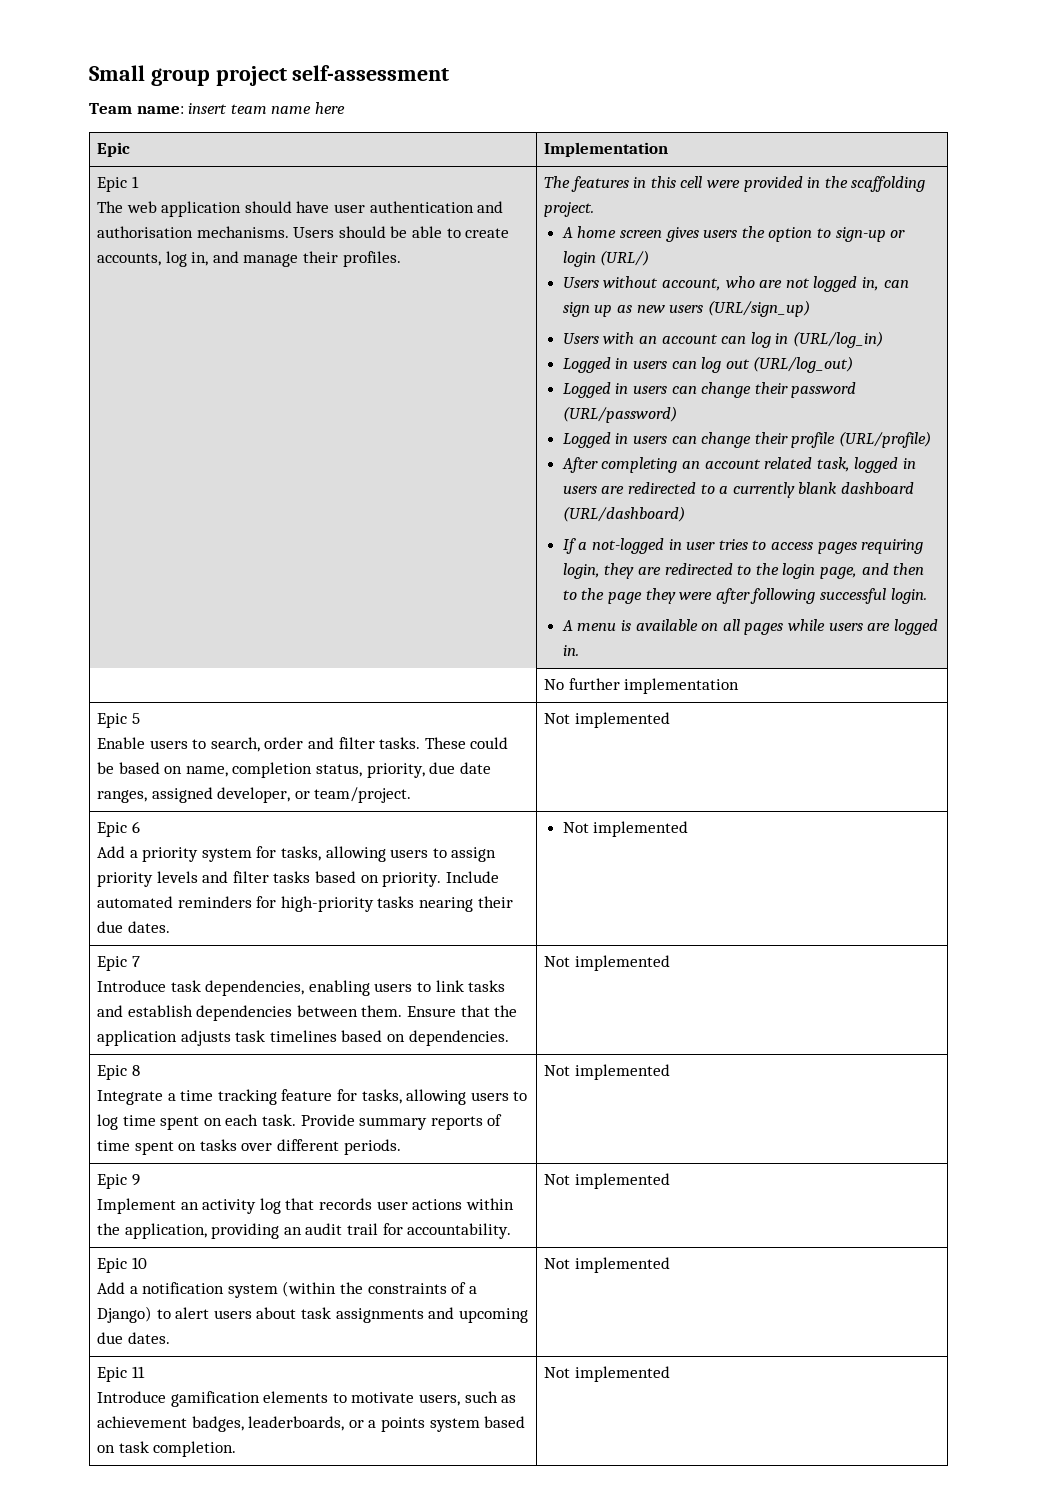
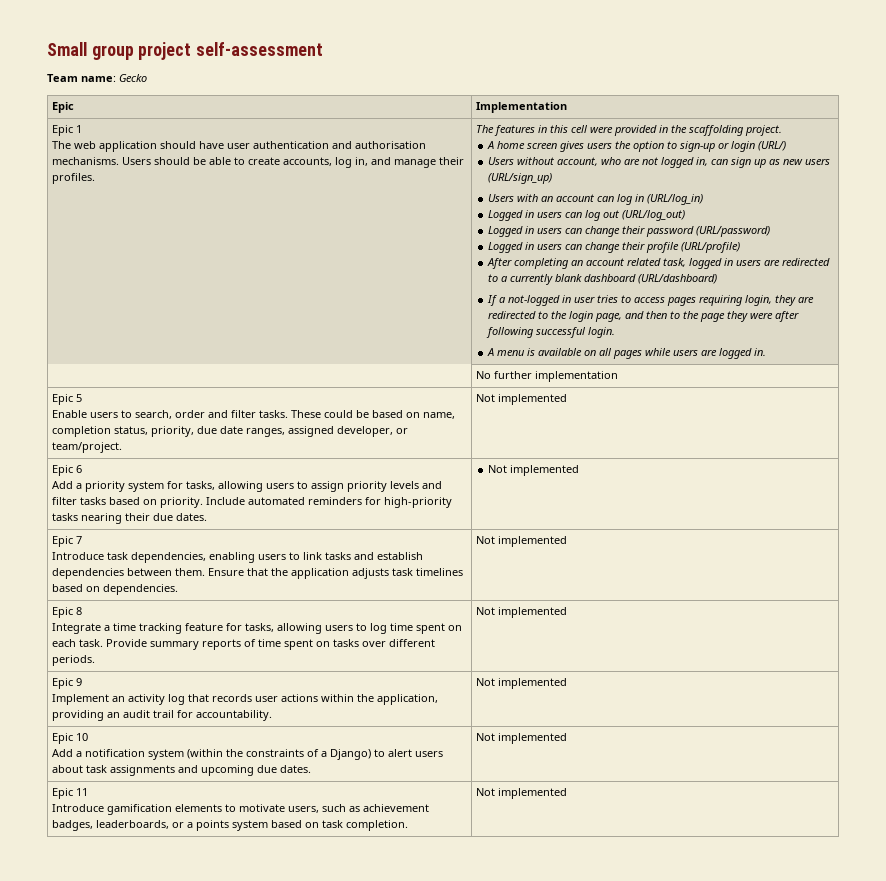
- Team name: insert team name here
+ Team name: Gecko

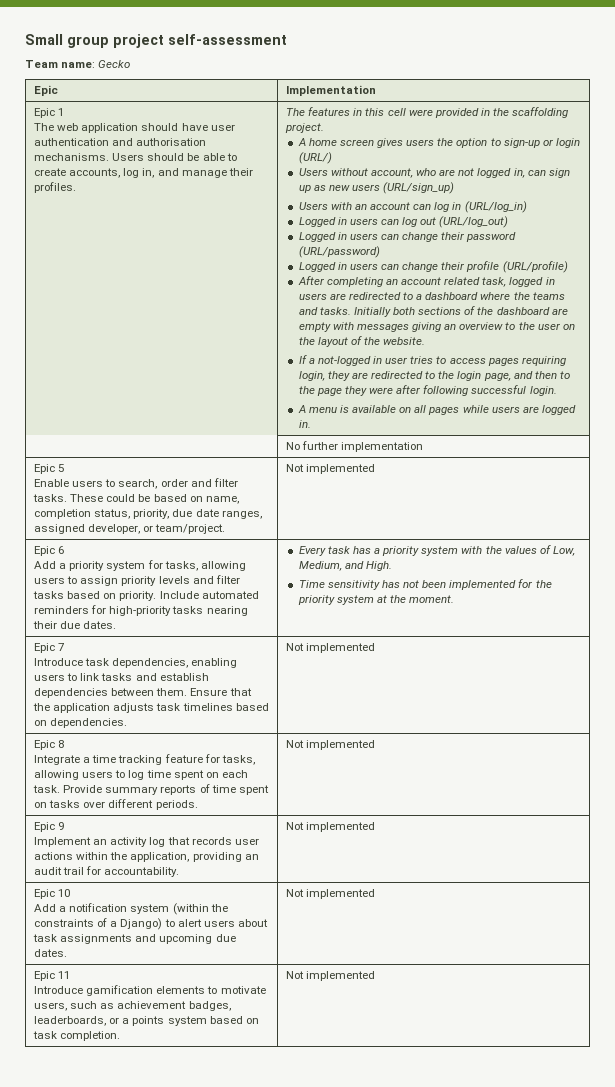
- After completing an account related task, logged in users are redirected to a currently blank dashboard (URL/dashboard)
+ After completing an account related task, logged in users are redirected to a dashboard where the teams and tasks. Initially both sections of the dashboard are empty with messages giving an overview to the user on the layout of the website.
- Include automated reminders for high-priority tasks nearing their due dates. | Not implemented
+ Include automated reminders for high-priority tasks nearing their due dates. | Every task has a priority system with the values of Low, Medium, and High.
+ Time sensitivity has not been implemented for the priority system at the moment.

